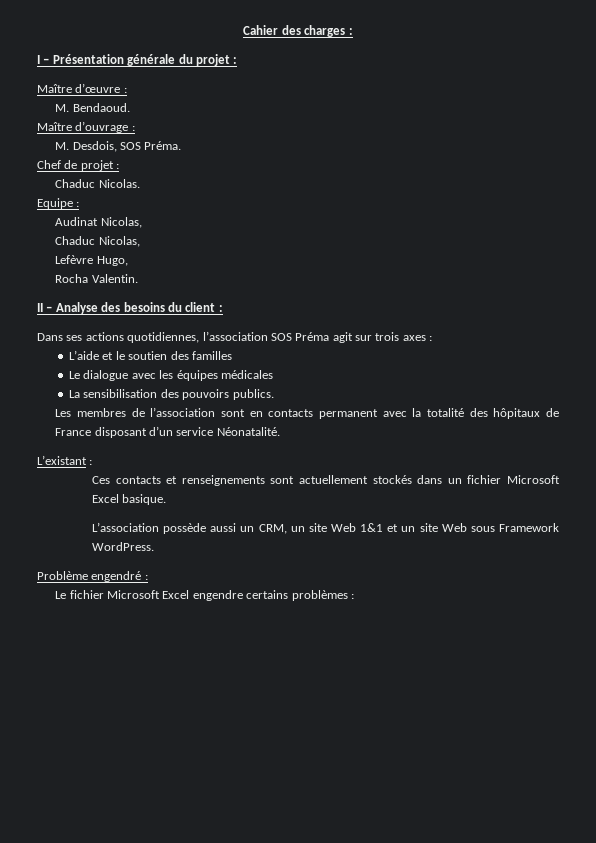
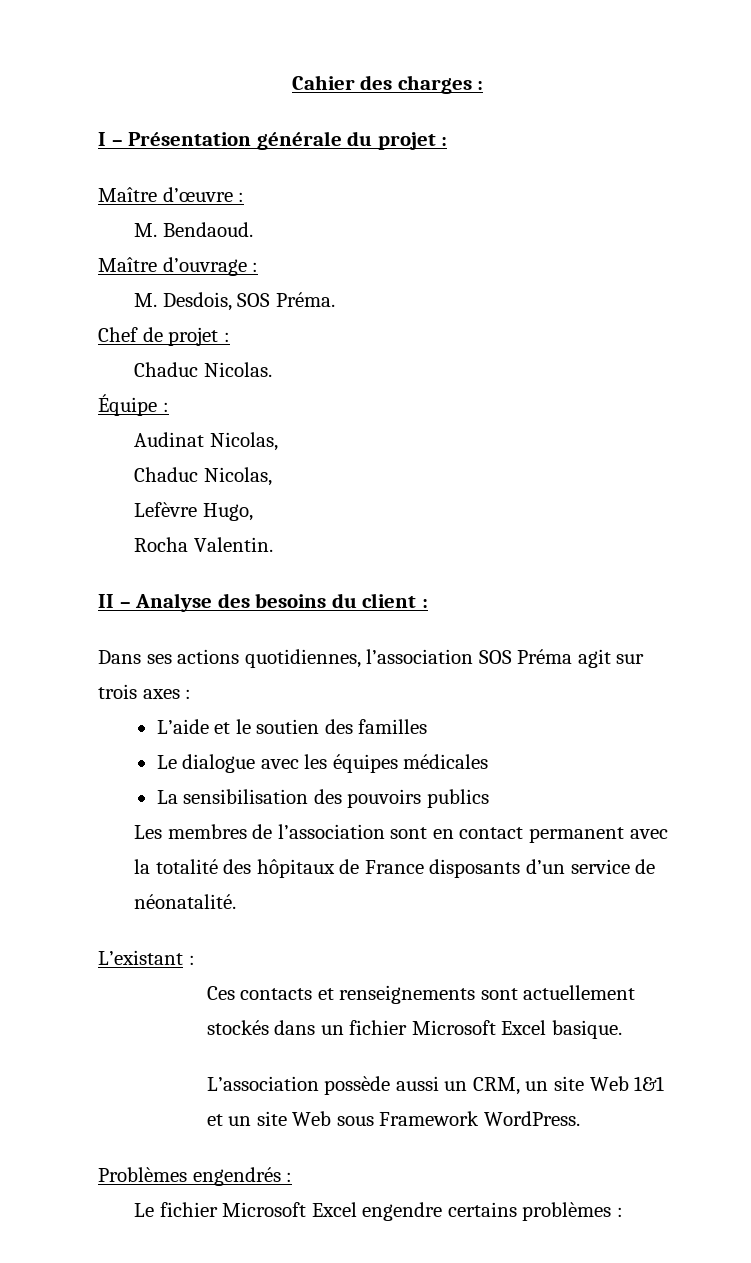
- Equipe :
+ Équipe :
- La sensibilisation des pouvoirs publics.
+ La sensibilisation des pouvoirs publics
- Les membres de l’association sont en contacts permanent avec la totalité des hôpitaux de France disposant d’un service Néonatalité.
+ Les membres de l’association sont en contact permanent avec la totalité des hôpitaux de France disposants d’un service de néonatalité.
- Problème engendré :
+ Problèmes engendrés :

